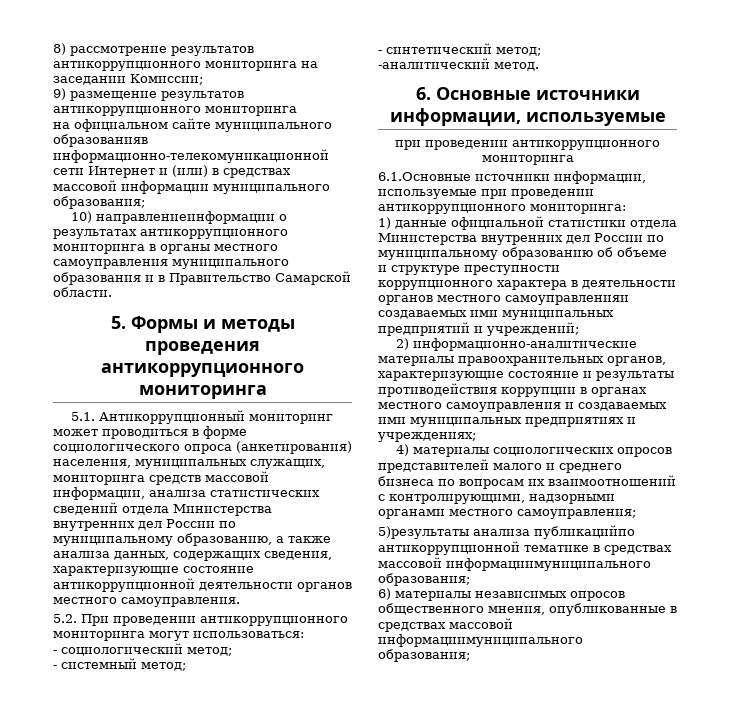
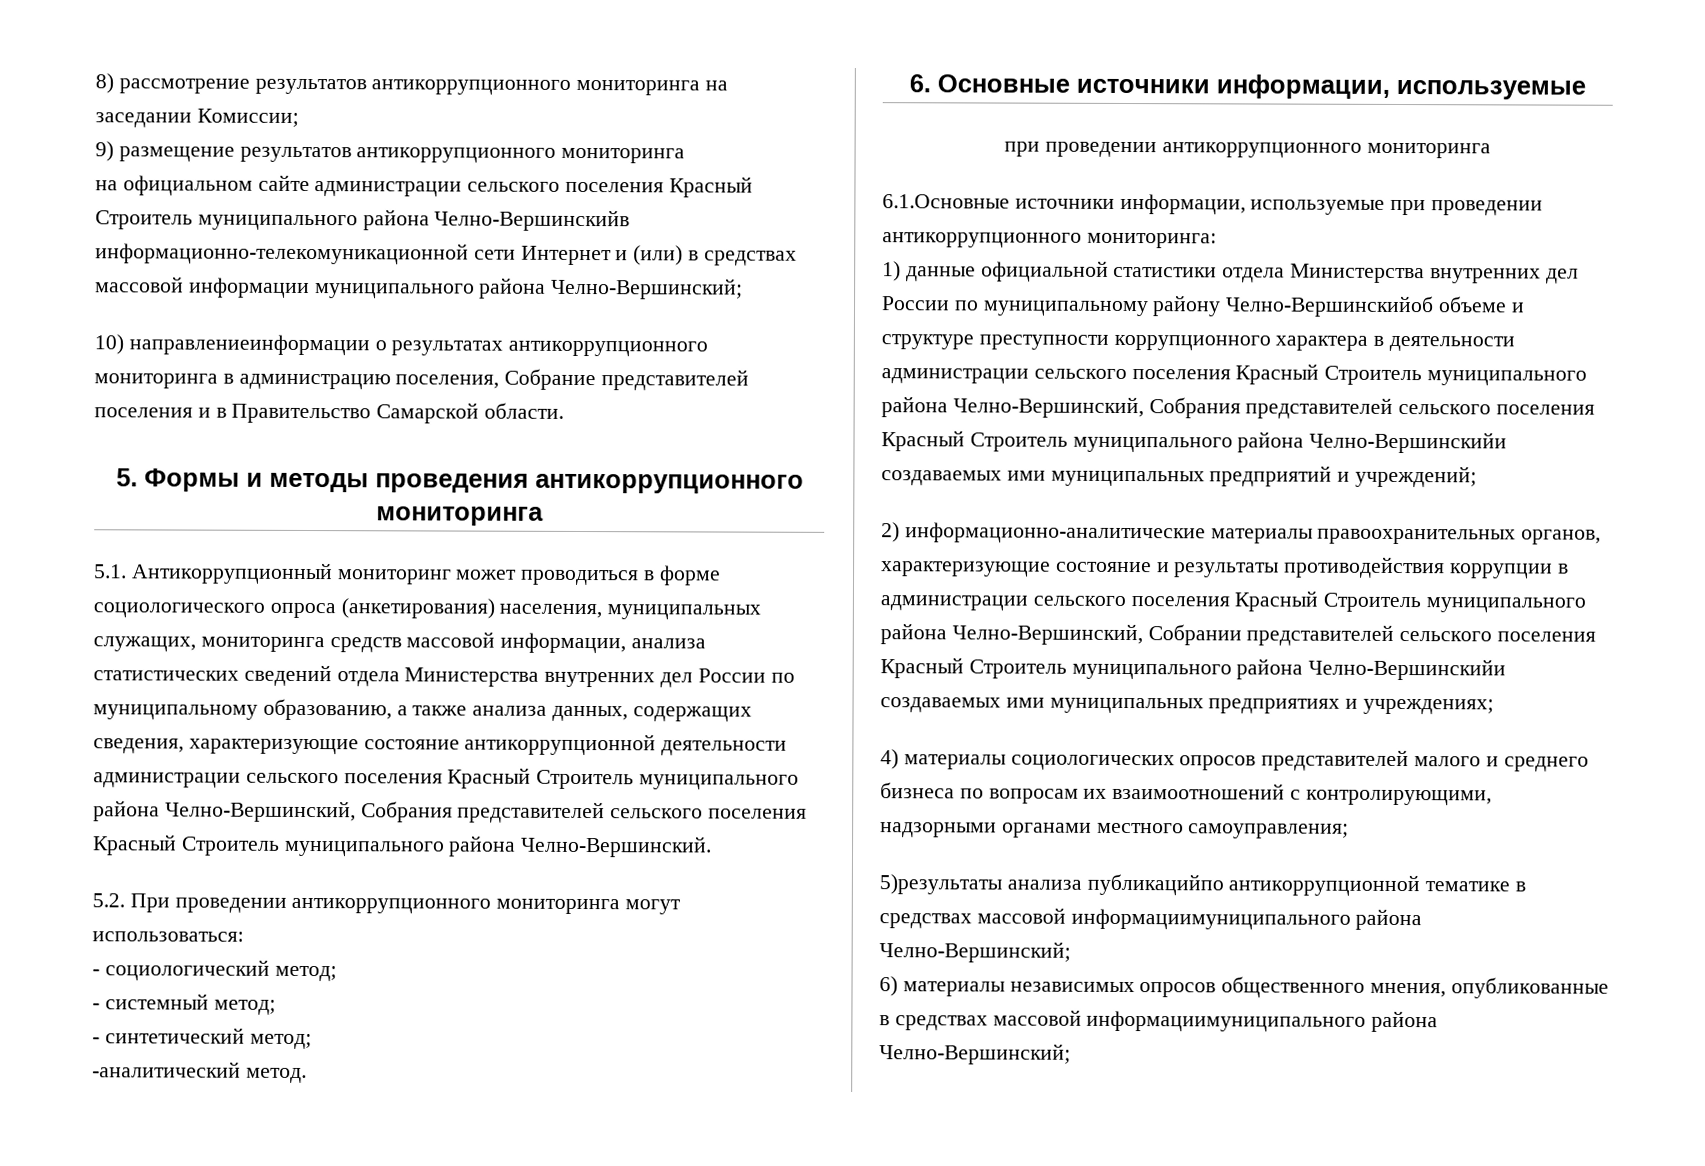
- на официальном сайте муниципального образованияв информационно-телекомуникационной сети Интернет и (или) в средствах массовой информации муниципального образования;
+ на официальном сайте администрации сельского поселения Красный Строитель муниципального района Челно-Вершинскийв информационно-телекомуникационной сети Интернет и (или) в средствах массовой информации муниципального района Челно-Вершинский;
- 10) направлениеинформации о результатах антикоррупционного мониторинга в органы местного самоуправления муниципального образования и в Правительство Самарской области.
+ 10) направлениеинформации о результатах антикоррупционного мониторинга в администрацию поселения, Собрание представителей поселения и в Правительство Самарской области.
- 5.1. Антикоррупционный мониторинг может проводиться в форме социологического опроса (анкетирования) населения, муниципальных служащих, мониторинга средств массовой информации, анализа статистических сведений отдела Министерства внутренних дел России по муниципальному образованию, а также анализа данных, содержащих сведения, характеризующие состояние антикоррупционной деятельности органов местного самоуправления.
+ 5.1. Антикоррупционный мониторинг может проводиться в форме социологического опроса (анкетирования) населения, муниципальных служащих, мониторинга средств массовой информации, анализа статистических сведений отдела Министерства внутренних дел России по муниципальному образованию, а также анализа данных, содержащих сведения, характеризующие состояние антикоррупционной деятельности администрации сельского поселения Красный Строитель муниципального района Челно-Вершинский, Собрания представителей сельского поселения Красный Строитель муниципального района Челно-Вершинский.
- 1) данные официальной статистики отдела Министерства внутренних дел России по муниципальному образованию об объеме и структуре преступности коррупционного характера в деятельности органов местного самоуправленияи создаваемых ими муниципальных предприятий и учреждений;
+ 1) данные официальной статистики отдела Министерства внутренних дел России по муниципальному району Челно-Вершинскийоб объеме и структуре преступности коррупционного характера в деятельности администрации сельского поселения Красный Строитель муниципального района Челно-Вершинский, Собрания представителей сельского поселения Красный Строитель муниципального района Челно-Вершинскийи создаваемых ими муниципальных предприятий и учреждений;
- 2) информационно-аналитические материалы правоохранительных органов, характеризующие состояние и результаты противодействия коррупции в органах местного самоуправления и создаваемых ими муниципальных предприятиях и учреждениях;
+ 2) информационно-аналитические материалы правоохранительных органов, характеризующие состояние и результаты противодействия коррупции в администрации сельского поселения Красный Строитель муниципального района Челно-Вершинский, Собрании представителей сельского поселения Красный Строитель муниципального района Челно-Вершинскийи создаваемых ими муниципальных предприятиях и учреждениях;
- 5)результаты анализа публикацийпо антикоррупционной тематике в средствах массовой информациимуниципального образования;
+ 5)результаты анализа публикацийпо антикоррупционной тематике в средствах массовой информациимуниципального района Челно-Вершинский;
- 6) материалы независимых опросов общественного мнения, опубликованные в средствах массовой информациимуниципального образования;
+ 6) материалы независимых опросов общественного мнения, опубликованные в средствах массовой информациимуниципального района Челно-Вершинский;

